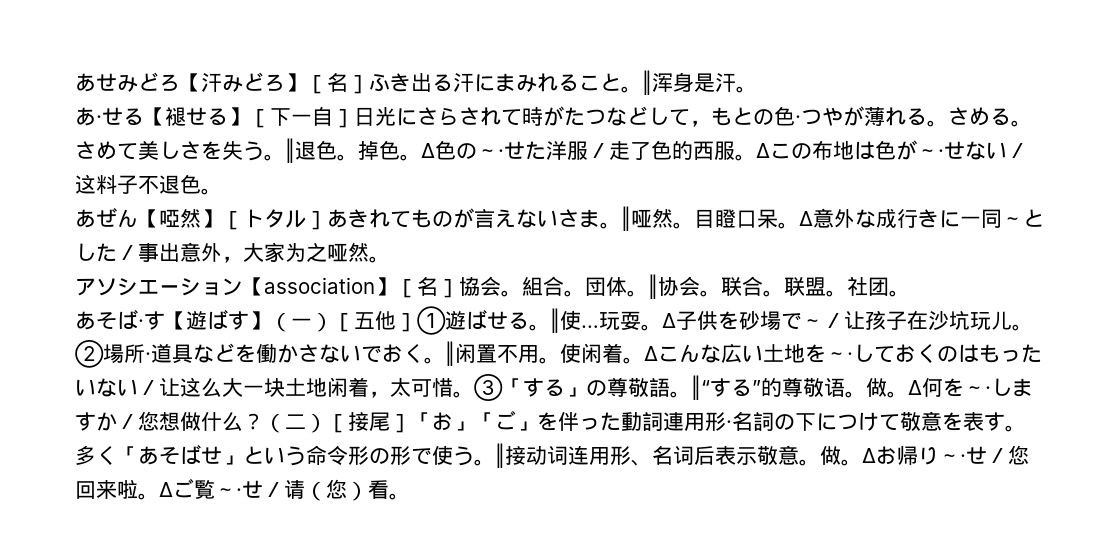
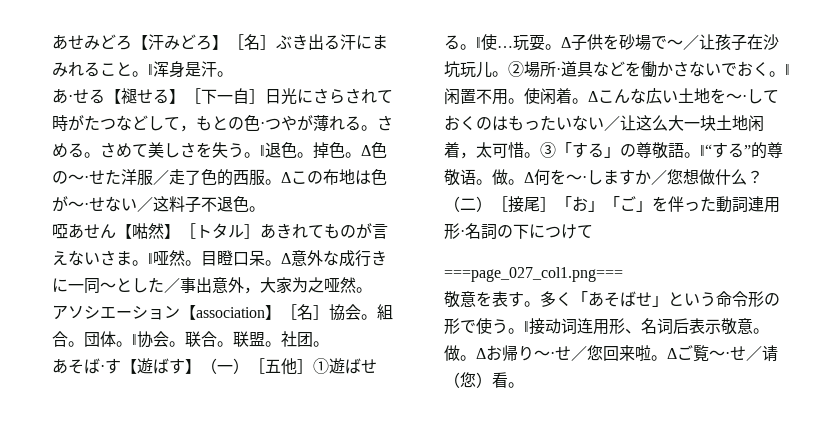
- あせみどろ【汗みどろ】［名］ふき出る汗にまみれること。
+ あせみどろ【汗みどろ】［名］ぶき出る汗にまみれること。
- あぜん【啞然】［トタル］あきれてものが言えないさま。
+ 啞あせん【喖然】［トタル］あきれてものが言えないさま。
- （二）［接尾］「お」「ご」を伴った動詞連用形·名詞の下につけて敬意を表す。
+ （二）［接尾］「お」「ご」を伴った動詞連用形·名詞の下につけて
+ ===page_027_col1.png===
+ 敬意を表す。

